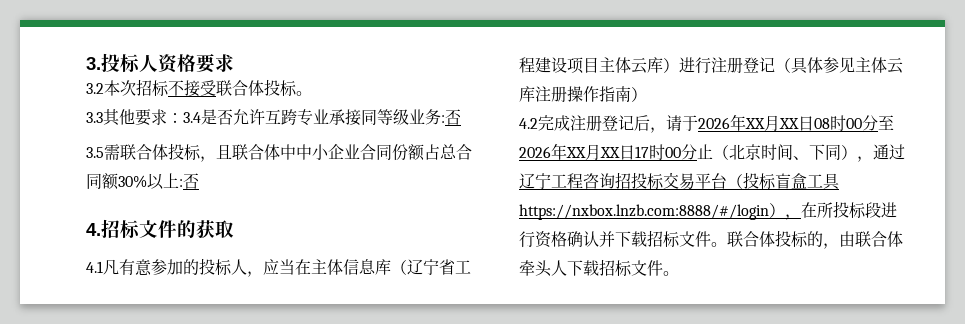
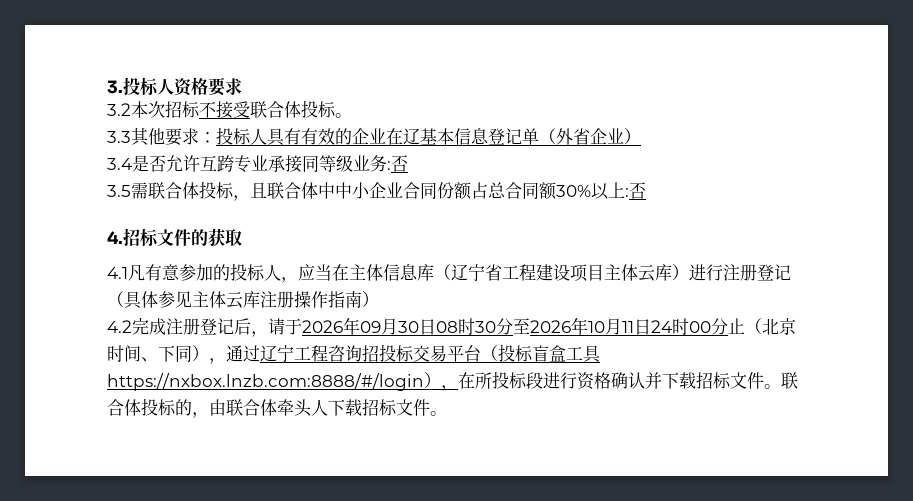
- 3.3其他要求：3.4是否允许互跨专业承接同等级业务:否
+ 3.3其他要求：投标人具有有效的企业在辽基本信息登记单（外省企业）
+ 3.4是否允许互跨专业承接同等级业务:否
- 4.2完成注册登记后，请于2026年XX月XX日08时00分至2026年XX月XX日17时00分止（北京时间、下同），通过辽宁工程咨询招投标交易平台（投标盲盒工具https://nxbox.lnzb.com:8888/#/login），在所投标段进行资格确认并下载招标文件。
+ 4.2完成注册登记后，请于2026年09月30日08时30分至2026年10月11日24时00分止（北京时间、下同），通过辽宁工程咨询招投标交易平台（投标盲盒工具https://nxbox.lnzb.com:8888/#/login），在所投标段进行资格确认并下载招标文件。

